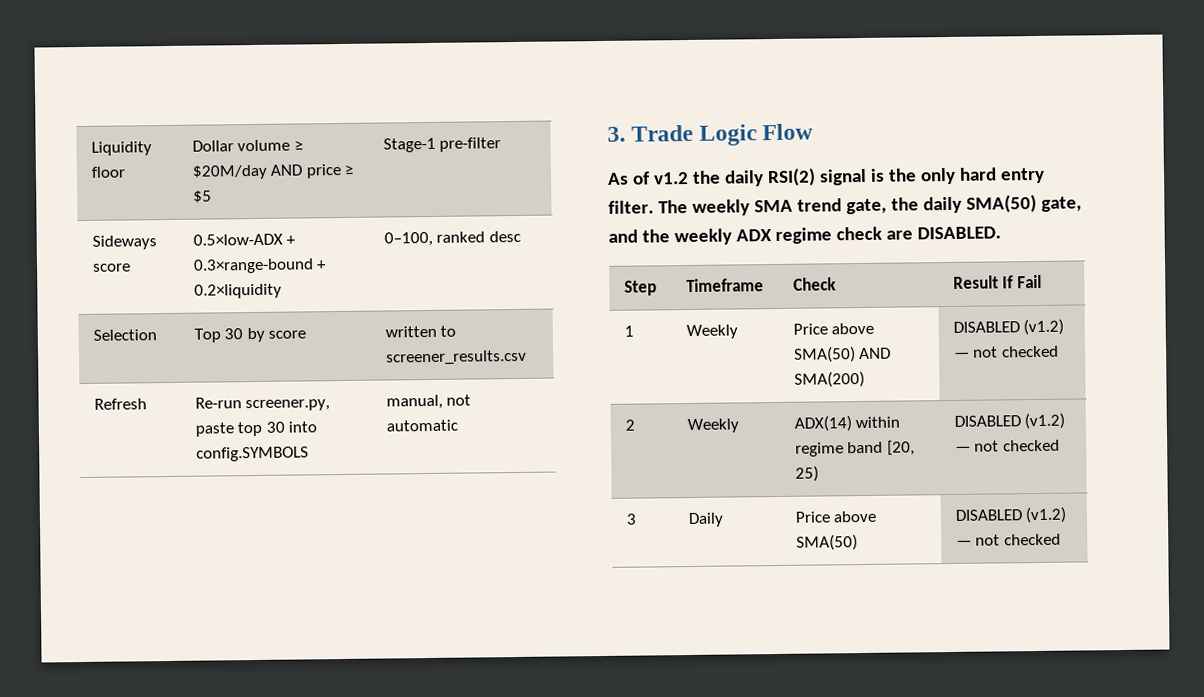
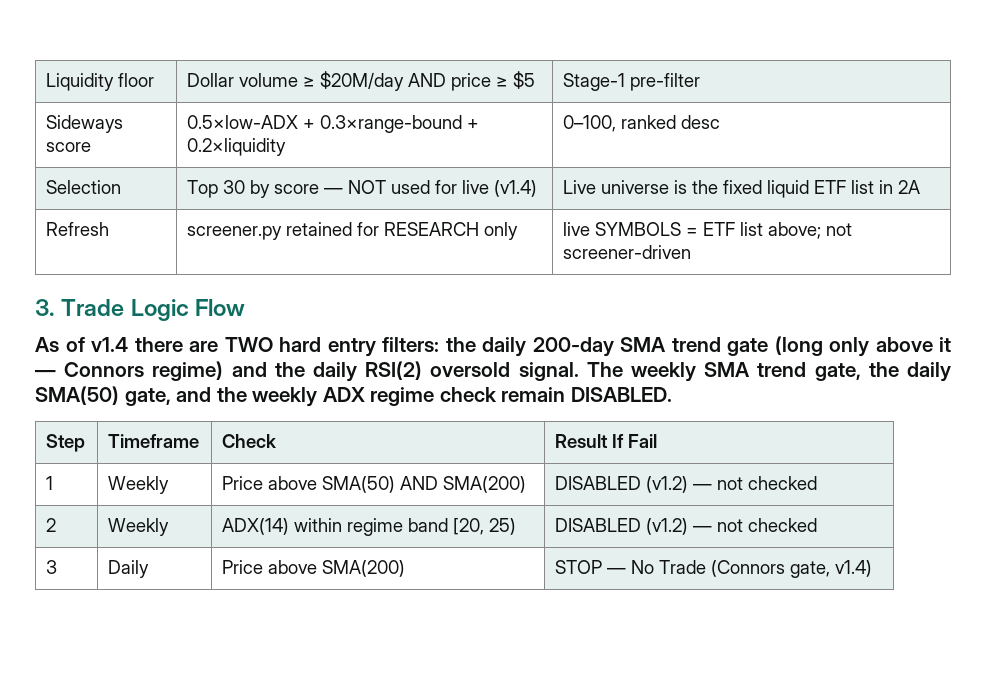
- Selection | Top 30 by score | written to screener_results.csv
- Refresh | Re-run screener.py, paste top 30 into config.SYMBOLS | manual, not automatic
+ Selection | Top 30 by score — NOT used for live (v1.4) | Live universe is the fixed liquid ETF list in 2A
+ Refresh | screener.py retained for RESEARCH only | live SYMBOLS = ETF list above; not screener-driven
- As of v1.2 the daily RSI(2) signal is the only hard entry filter.
+ As of v1.4 there are TWO hard entry filters: the daily 200-day SMA trend gate (long only above it — Connors regime) and the daily RSI(2) oversold signal.
- The weekly SMA trend gate, the daily SMA(50) gate, and the weekly ADX regime check are DISABLED.
+ The weekly SMA trend gate, the daily SMA(50) gate, and the weekly ADX regime check remain DISABLED.
- 3 | Daily | Price above SMA(50) | DISABLED (v1.2) — not checked
+ 3 | Daily | Price above SMA(200) | STOP — No Trade (Connors gate, v1.4)

